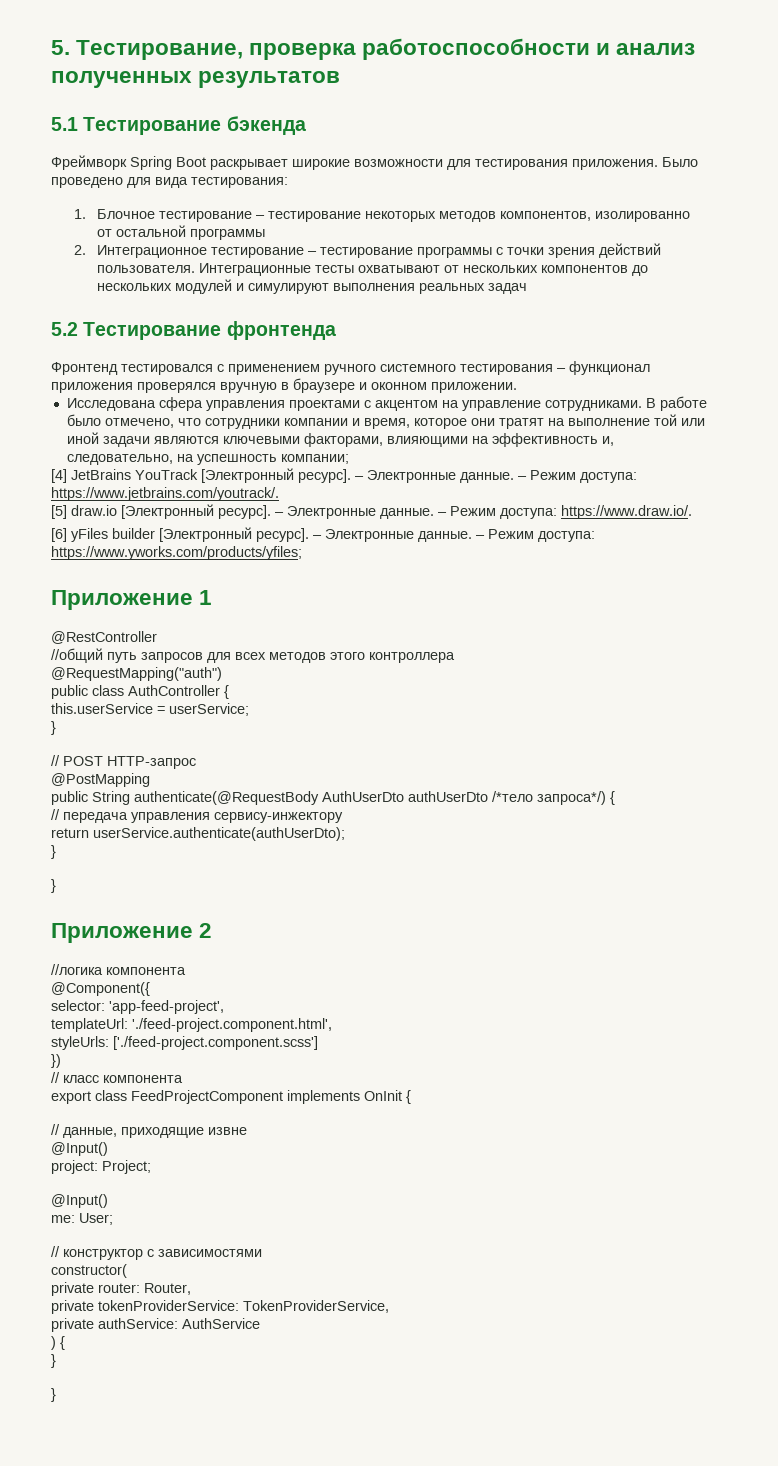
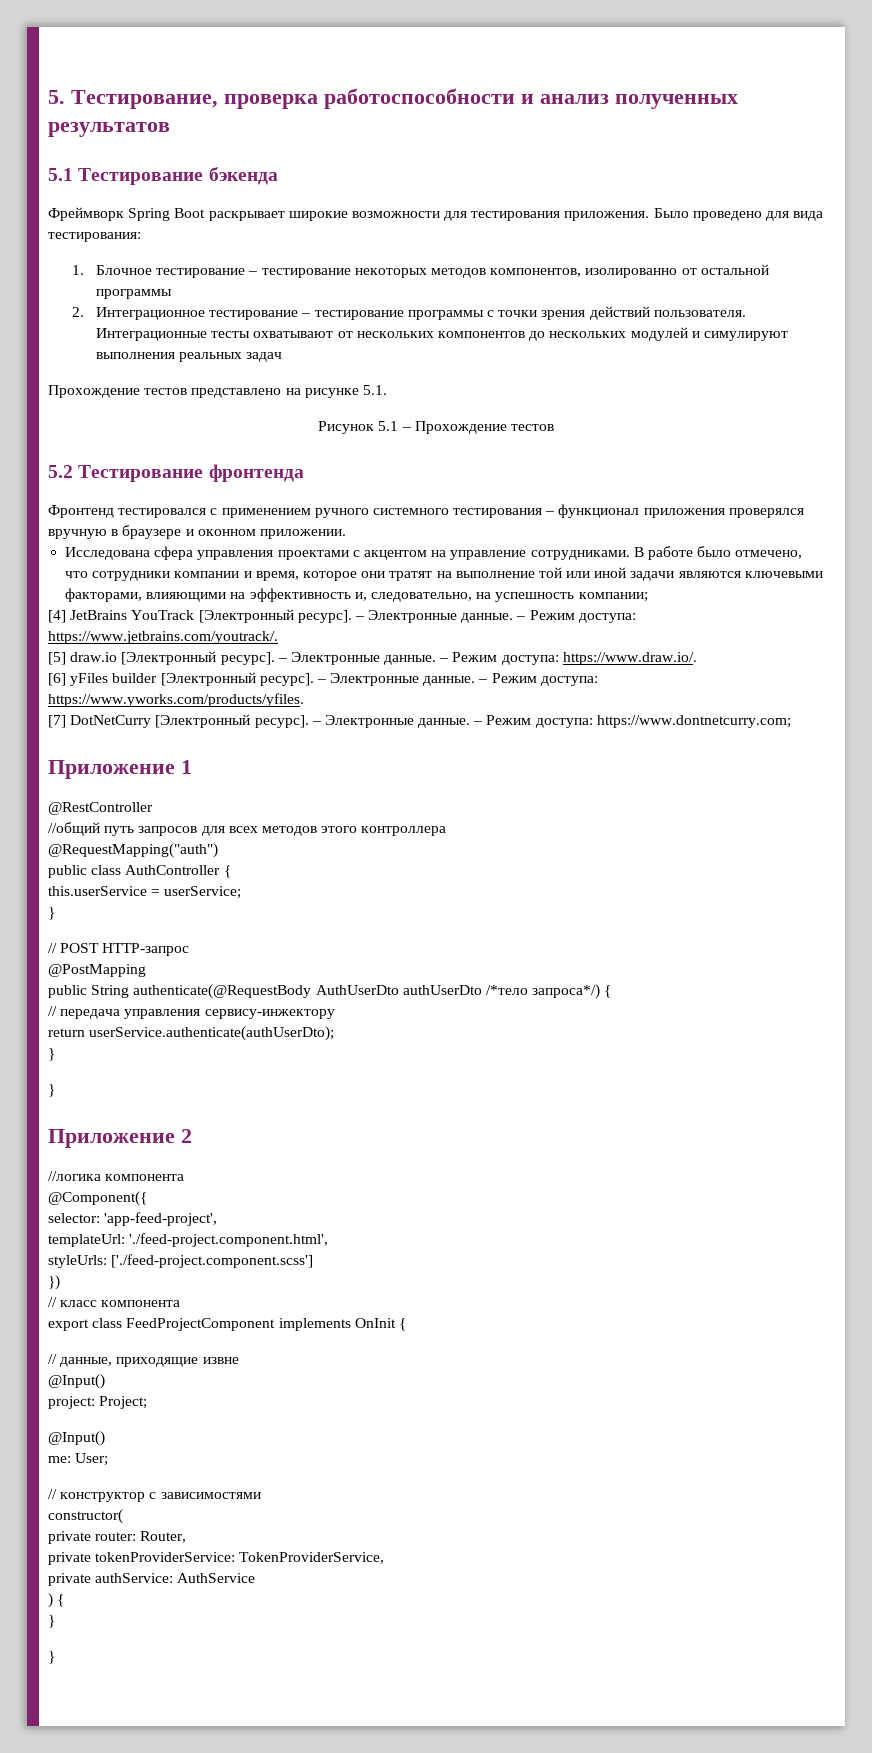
+ Прохождение тестов представлено на рисунке 5.1.
+ Рисунок 5.1 – Прохождение тестов
- – Режим доступа: https://www.yworks.com/products/yfiles;
+ – Режим доступа: https://www.yworks.com/products/yfiles.
+ [7] DotNetCurry [Электронный ресурс]. – Электронные данные. – Режим доступа: https://www.dontnetcurry.com;

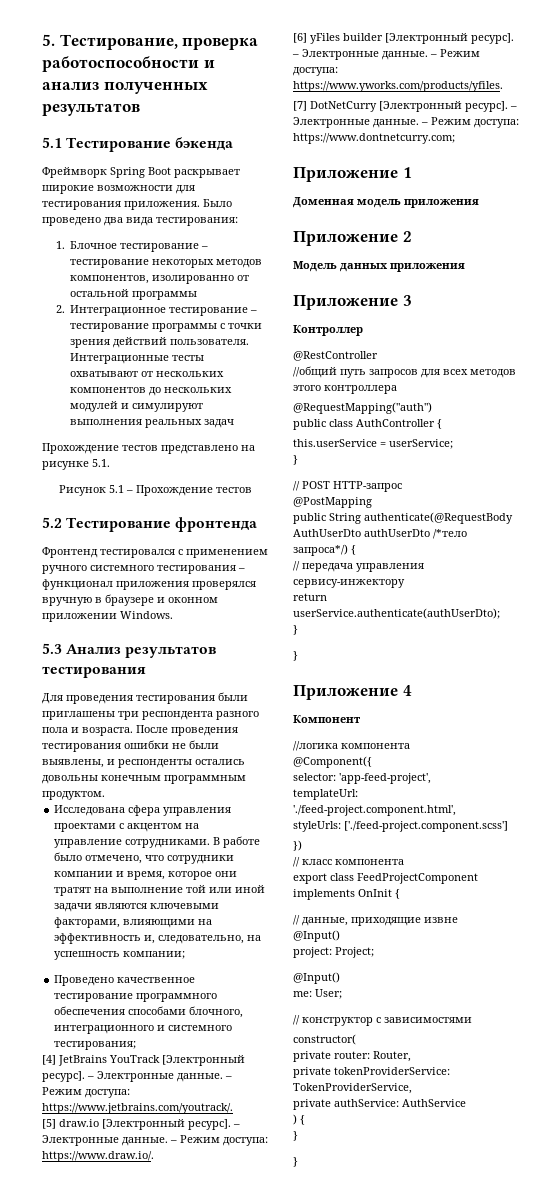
- Было проведено для вида тестирования:
+ Было проведено два вида тестирования:
- Фронтенд тестировался с применением ручного системного тестирования – функционал приложения проверялся вручную в браузере и оконном приложении.
+ Фронтенд тестировался с применением ручного системного тестирования – функционал приложения проверялся вручную в браузере и оконном приложении Windows.
+ 5.3 Анализ результатов тестирования
+ Для проведения тестирования были приглашены три респондента разного пола и возраста. После проведения тестирования ошибки не были выявлены, и респонденты остались довольны конечным программным продуктом.
+ Проведено качественное тестирование программного обеспечения способами блочного, интеграционного и системного тестирования;
+ Доменная модель приложения
+ Приложение 2
+ Модель данных приложения
+ Приложение 3
+ Контроллер
- Приложение 2
+ Приложение 4
+ Компонент

